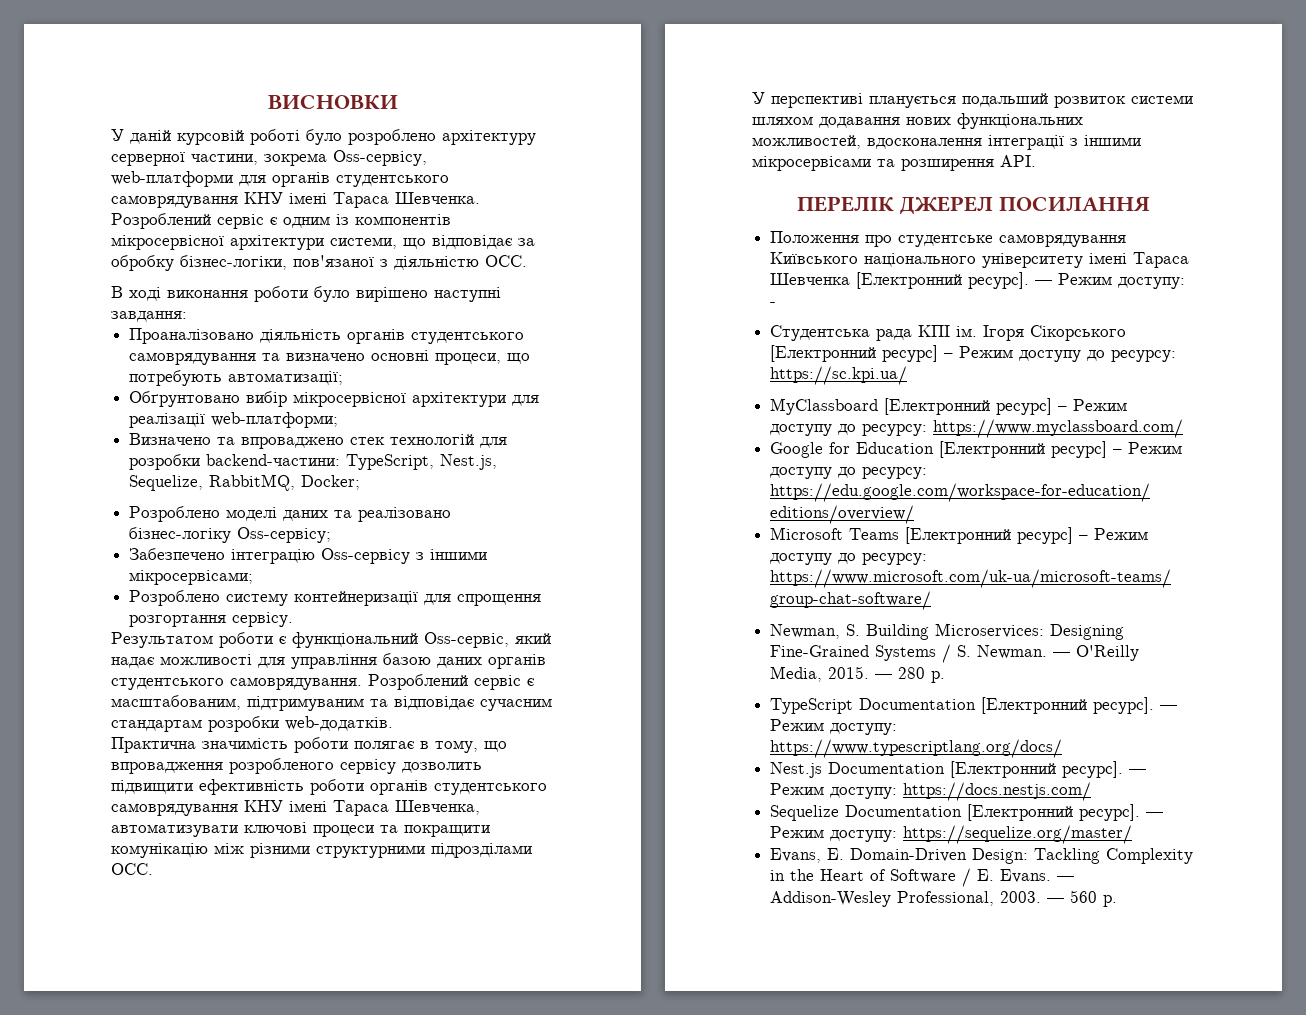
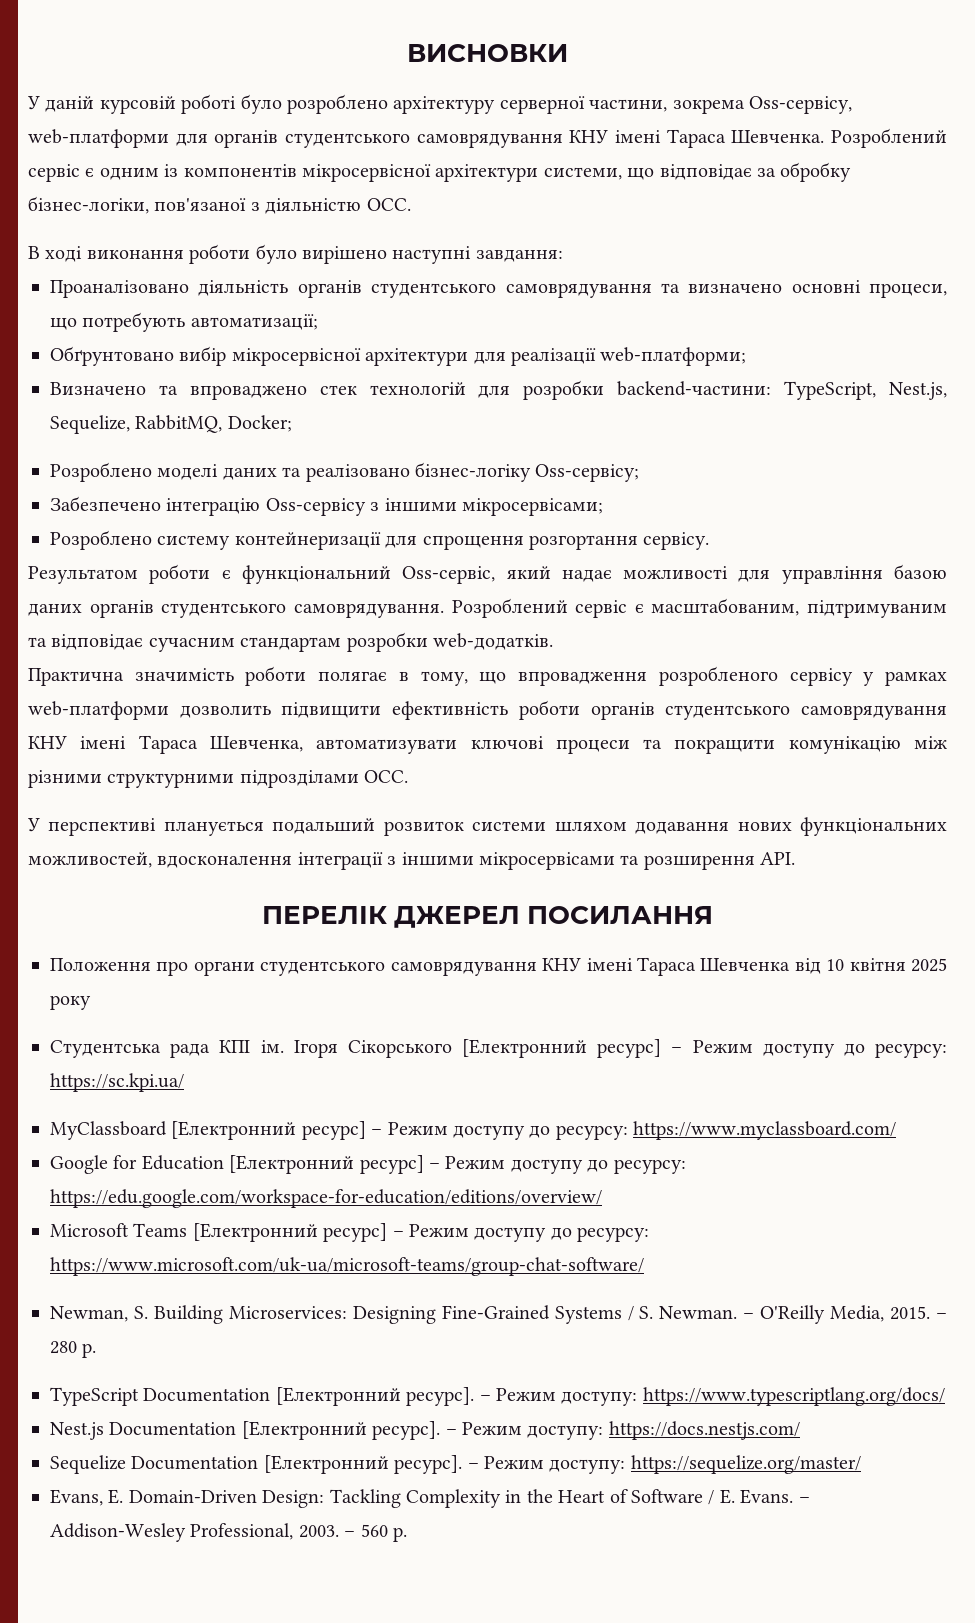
- Практична значимість роботи полягає в тому, що впровадження розробленого сервісу дозволить підвищити ефективність роботи органів студентського самоврядування КНУ імені Тараса Шевченка, автоматизувати ключові процеси та покращити комунікацію між різними структурними підрозділами ОСС.
+ Практична значимість роботи полягає в тому, що впровадження розробленого сервісу у рамках web-платформи дозволить підвищити ефективність роботи органів студентського самоврядування КНУ імені Тараса Шевченка, автоматизувати ключові процеси та покращити комунікацію між різними структурними підрозділами ОСС.
- Положення про студентське самоврядування Київського національного університету імені Тараса Шевченка [Електронний ресурс]. — Режим доступу: -
+ Положення про органи студентського самоврядування КНУ імені Тараса Шевченка від 10 квітня 2025 року
- — O'Reilly Media, 2015.
+ – O'Reilly Media, 2015.
- — 280 p.
+ – 280 p.
- — Режим доступу: https://www.typescriptlang.org/docs/
+ – Режим доступу: https://www.typescriptlang.org/docs/
- — Режим доступу: https://docs.nestjs.com/
+ – Режим доступу: https://docs.nestjs.com/
- — Режим доступу: https://sequelize.org/master/
+ – Режим доступу: https://sequelize.org/master/
- — Addison-Wesley Professional, 2003.
+ – Addison-Wesley Professional, 2003.
- — 560 p.
+ – 560 p.

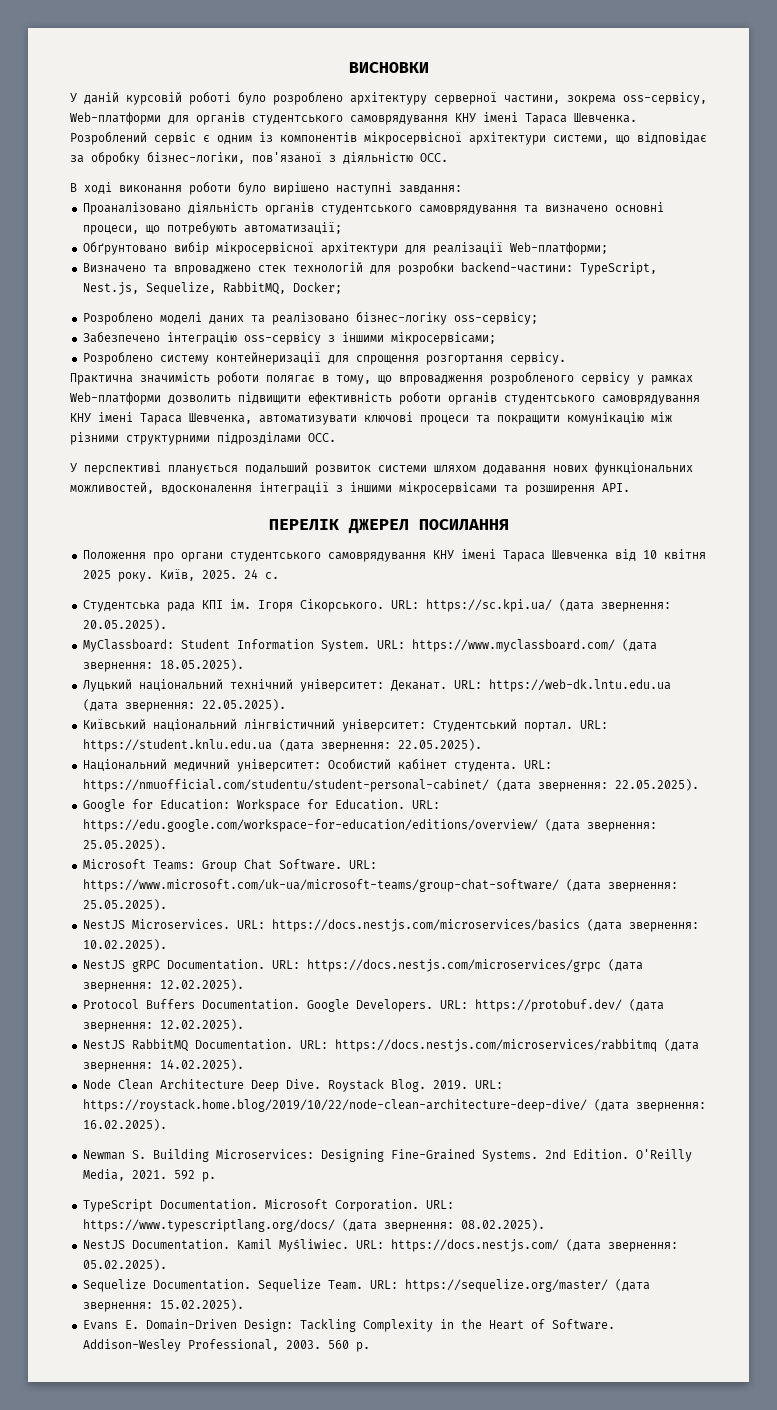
- У даній курсовій роботі було розроблено архітектуру серверної частини, зокрема Oss-сервісу, web-платформи для органів студентського самоврядування КНУ імені Тараса Шевченка.
+ У даній курсовій роботі було розроблено архітектуру серверної частини, зокрема oss-сервісу, Web-платформи для органів студентського самоврядування КНУ імені Тараса Шевченка.
- Обґрунтовано вибір мікросервісної архітектури для реалізації web-платформи;
+ Обґрунтовано вибір мікросервісної архітектури для реалізації Web-платформи;
- Розроблено моделі даних та реалізовано бізнес-логіку Oss-сервісу;
+ Розроблено моделі даних та реалізовано бізнес-логіку oss-сервісу;
- Забезпечено інтеграцію Oss-сервісу з іншими мікросервісами;
+ Забезпечено інтеграцію oss-сервісу з іншими мікросервісами;
- Результатом роботи є функціональний Oss-сервіс, який надає можливості для управління базою даних органів студентського самоврядування. Розроблений сервіс є масштабованим, підтримуваним та відповідає сучасним стандартам розробки web-додатків.
- Практична значимість роботи полягає в тому, що впровадження розробленого сервісу у рамках web-платформи дозволить підвищити ефективність роботи органів студентського самоврядування КНУ імені Тараса Шевченка, автоматизувати ключові процеси та покращити комунікацію між різними структурними підрозділами ОСС.
+ Практична значимість роботи полягає в тому, що впровадження розробленого сервісу у рамках Web-платформи дозволить підвищити ефективність роботи органів студентського самоврядування КНУ імені Тараса Шевченка, автоматизувати ключові процеси та покращити комунікацію між різними структурними підрозділами ОСС.
- Положення про органи студентського самоврядування КНУ імені Тараса Шевченка від 10 квітня 2025 року
+ Положення про органи студентського самоврядування КНУ імені Тараса Шевченка від 10 квітня 2025 року. Київ, 2025. 24 с.
- Ігоря Сікорського [Електронний ресурс] – Режим доступу до ресурсу: https://sc.kpi.ua/
- MyClassboard [Електронний ресурс] – Режим доступу до ресурсу: https://www.myclassboard.com/
- Google for Education [Електронний ресурс] – Режим доступу до ресурсу: https://edu.google.com/workspace-for-education/editions/overview/
- Microsoft Teams [Електронний ресурс] – Режим доступу до ресурсу: https://www.microsoft.com/uk-ua/microsoft-teams/group-chat-software/
- Newman, S. Building Microservices: Designing Fine-Grained Systems / S. Newman. – O'Reilly Media, 2015. – 280 p.
- TypeScript Documentation [Електронний ресурс]. – Режим доступу: https://www.typescriptlang.org/docs/
- Nest.js Documentation [Електронний ресурс]. – Режим доступу: https://docs.nestjs.com/
- Sequelize Documentation [Електронний ресурс]. – Режим доступу: https://sequelize.org/master/
- Evans, E. Domain-Driven Design: Tackling Complexity in the Heart of Software / E. Evans. – Addison-Wesley Professional, 2003.
+ Ігоря Сікорського. URL: https://sc.kpi.ua/ (дата звернення: 20.05.2025).
+ MyClassboard: Student Information System. URL: https://www.myclassboard.com/ (дата звернення: 18.05.2025).
+ Луцький національний технічний університет: Деканат. URL: https://web-dk.lntu.edu.ua (дата звернення: 22.05.2025).
+ Київський національний лінгвістичний університет: Студентський портал. URL: https://student.knlu.edu.ua (дата звернення: 22.05.2025).
+ Національний медичний університет: Особистий кабінет студента. URL: https://nmuofficial.com/studentu/student-personal-cabinet/ (дата звернення: 22.05.2025).
+ Google for Education: Workspace for Education. URL: https://edu.google.com/workspace-for-education/editions/overview/ (дата звернення: 25.05.2025).
+ Microsoft Teams: Group Chat Software. URL: https://www.microsoft.com/uk-ua/microsoft-teams/group-chat-software/ (дата звернення: 25.05.2025).
+ NestJS Microservices. URL: https://docs.nestjs.com/microservices/basics (дата звернення: 10.02.2025).
+ NestJS gRPC Documentation. URL: https://docs.nestjs.com/microservices/grpc (дата звернення: 12.02.2025).
+ Protocol Buffers Documentation. Google Developers. URL: https://protobuf.dev/ (дата звернення: 12.02.2025).
+ NestJS RabbitMQ Documentation. URL: https://docs.nestjs.com/microservices/rabbitmq (дата звернення: 14.02.2025).
+ Node Clean Architecture Deep Dive. Roystack Blog. 2019. URL: https://roystack.home.blog/2019/10/22/node-clean-architecture-deep-dive/ (дата звернення: 16.02.2025).
+ Newman S. Building Microservices: Designing Fine-Grained Systems. 2nd Edition. O'Reilly Media, 2021. 592 p.
+ TypeScript Documentation. Microsoft Corporation. URL: https://www.typescriptlang.org/docs/ (дата звернення: 08.02.2025).
+ NestJS Documentation. Kamil Myśliwiec. URL: https://docs.nestjs.com/ (дата звернення: 05.02.2025).
+ Sequelize Documentation. Sequelize Team. URL: https://sequelize.org/master/ (дата звернення: 15.02.2025).
+ Evans E. Domain-Driven Design: Tackling Complexity in the Heart of Software. Addison-Wesley Professional, 2003.
- – 560 p.
+ 560 p.

